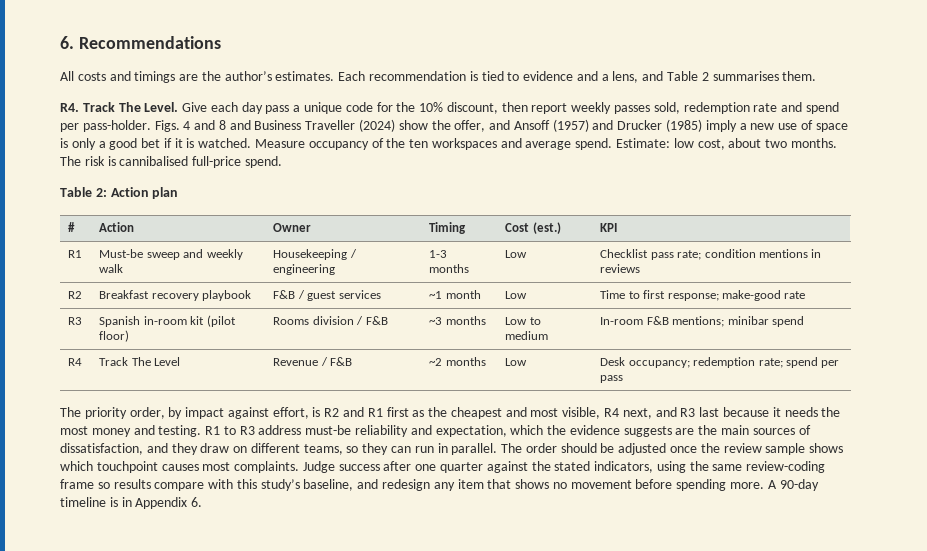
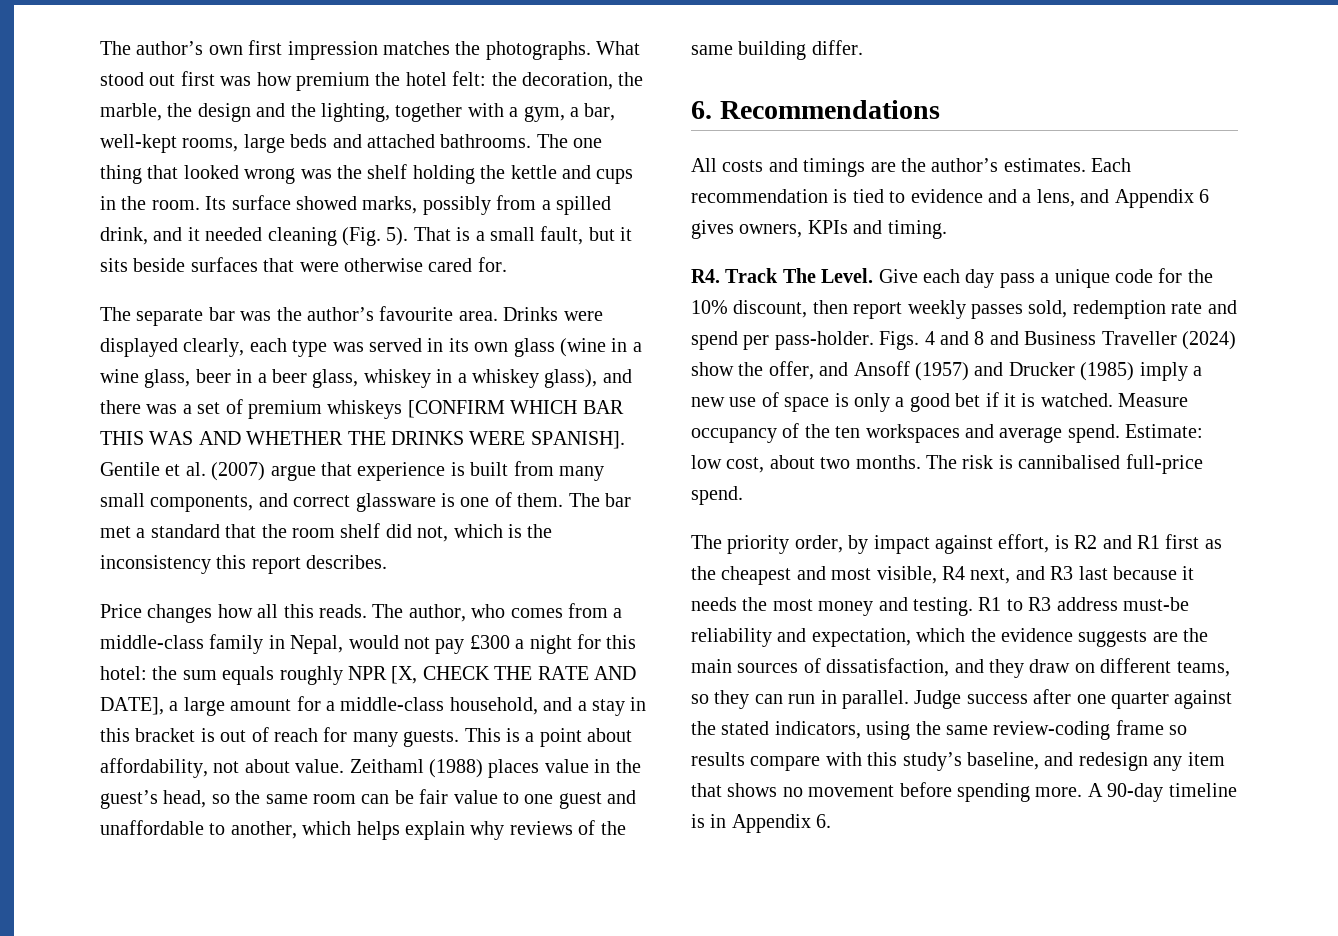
+ The author’s own first impression matches the photographs. What stood out first was how premium the hotel felt: the decoration, the marble, the design and the lighting, together with a gym, a bar, well-kept rooms, large beds and attached bathrooms. The one thing that looked wrong was the shelf holding the kettle and cups in the room. Its surface showed marks, possibly from a spilled drink, and it needed cleaning (Fig. 5). That is a small fault, but it sits beside surfaces that were otherwise cared for.
+ The separate bar was the author’s favourite area. Drinks were displayed clearly, each type was served in its own glass (wine in a wine glass, beer in a beer glass, whiskey in a whiskey glass), and there was a set of premium whiskeys [CONFIRM WHICH BAR THIS WAS AND WHETHER THE DRINKS WERE SPANISH]. Gentile et al. (2007) argue that experience is built from many small components, and correct glassware is one of them. The bar met a standard that the room shelf did not, which is the inconsistency this report describes.
+ Price changes how all this reads. The author, who comes from a middle-class family in Nepal, would not pay £300 a night for this hotel: the sum equals roughly NPR [X, CHECK THE RATE AND DATE], a large amount for a middle-class household, and a stay in this bracket is out of reach for many guests. This is a point about affordability, not about value. Zeithaml (1988) places value in the guest’s head, so the same room can be fair value to one guest and unaffordable to another, which helps explain why reviews of the same building differ.
- Each recommendation is tied to evidence and a lens, and Table 2 summarises them.
+ Each recommendation is tied to evidence and a lens, and Appendix 6 gives owners, KPIs and timing.
- Table 2: Action plan
- # | Action | Owner | Timing | Cost (est.) | KPI
- R1 | Must-be sweep and weekly walk | Housekeeping / engineering | 1-3 months | Low | Checklist pass rate; condition mentions in reviews
- R2 | Breakfast recovery playbook | F&B / guest services | ~1 month | Low | Time to first response; make-good rate
- R3 | Spanish in-room kit (pilot floor) | Rooms division / F&B | ~3 months | Low to medium | In-room F&B mentions; minibar spend
- R4 | Track The Level | Revenue / F&B | ~2 months | Low | Desk occupancy; redemption rate; spend per pass
- The order should be adjusted once the review sample shows which touchpoint causes most complaints.

